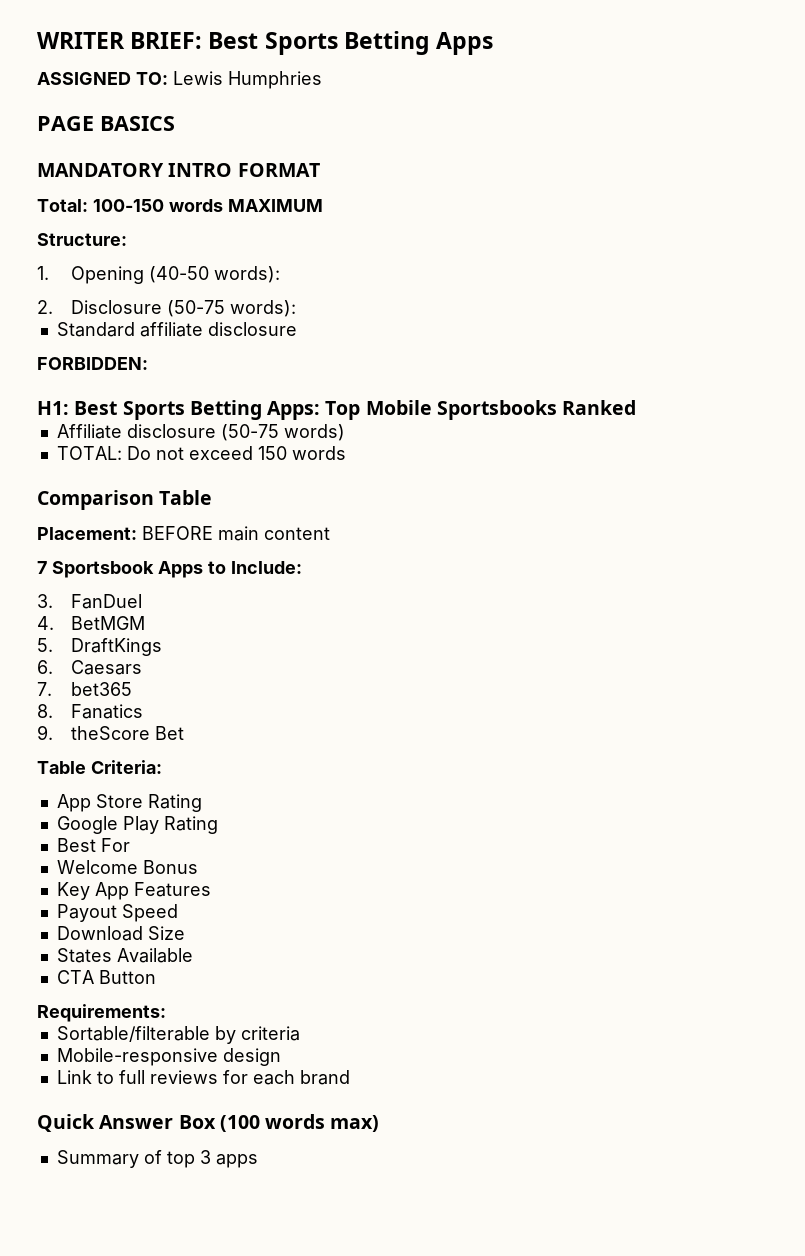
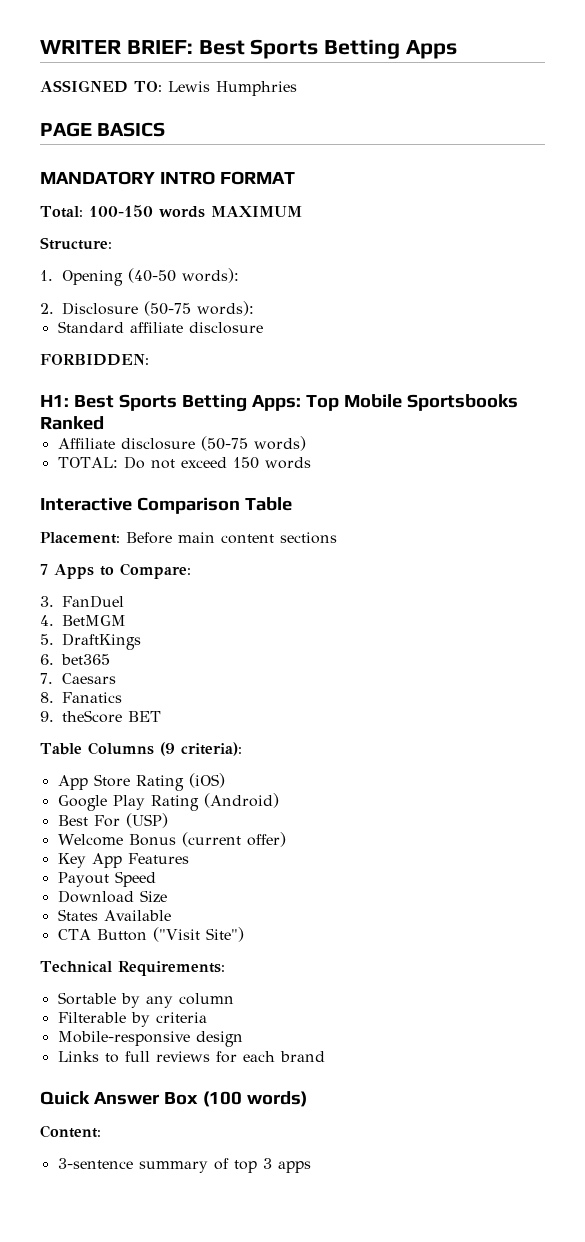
- Comparison Table
+ Interactive Comparison Table
- Placement: BEFORE main content
+ Placement: Before main content sections
- 7 Sportsbook Apps to Include:
+ 7 Apps to Compare:
- 6. Caesars
+ 6. bet365
- 7. bet365
+ 7. Caesars
- 9. theScore Bet
- Table Criteria:
+ 9. theScore BET
+ Table Columns (9 criteria):
- App Store Rating
+ App Store Rating (iOS)
- Google Play Rating
+ Google Play Rating (Android)
- Best For
+ Best For (USP)
- Welcome Bonus
+ Welcome Bonus (current offer)
- CTA Button
- Requirements:
- Sortable/filterable by criteria
+ CTA Button ("Visit Site")
+ Technical Requirements:
+ Sortable by any column
+ Filterable by criteria
- Link to full reviews for each brand
+ Links to full reviews for each brand
- Quick Answer Box (100 words max)
- Summary of top 3 apps
+ Quick Answer Box (100 words)
+ Content:
+ 3-sentence summary of top 3 apps

